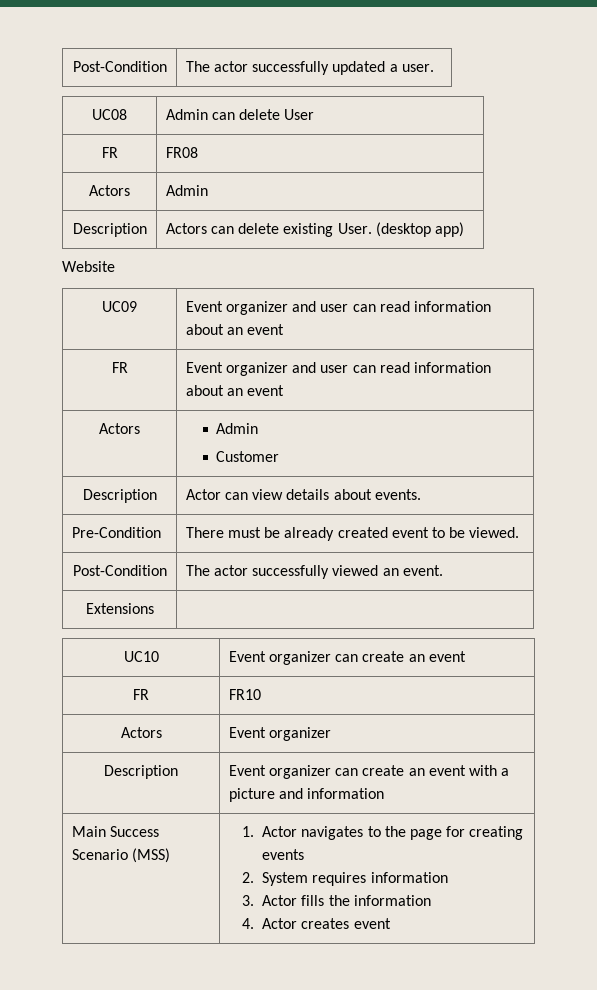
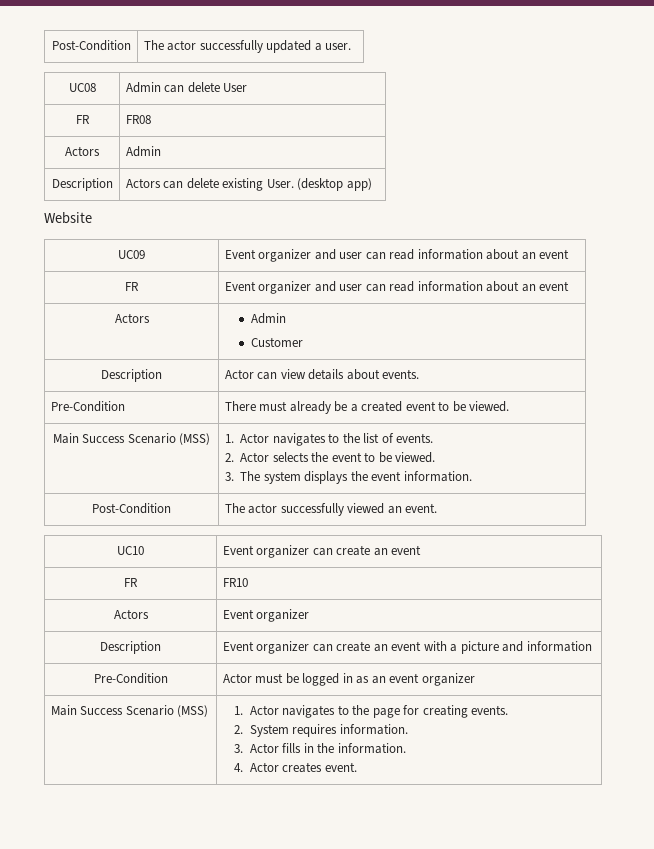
- Pre-Condition | There must be already created event to be viewed.
+ Pre-Condition | There must already be a created event to be viewed.
+ Main Success Scenario (MSS) | 1. Actor navigates to the list of events.
+ 2. Actor selects the event to be viewed.
+ 3. The system displays the event information.
- Extensions |
+ Pre-Condition | Actor must be logged in as an event organizer
- Main Success Scenario (MSS) | 1. Actor navigates to the page for creating events
- 2. System requires information
- 3. Actor fills the information
- 4. Actor creates event
+ Main Success Scenario (MSS) | 1. Actor navigates to the page for creating events.
+ 2. System requires information.
+ 3. Actor fills in the information.
+ 4. Actor creates event.

